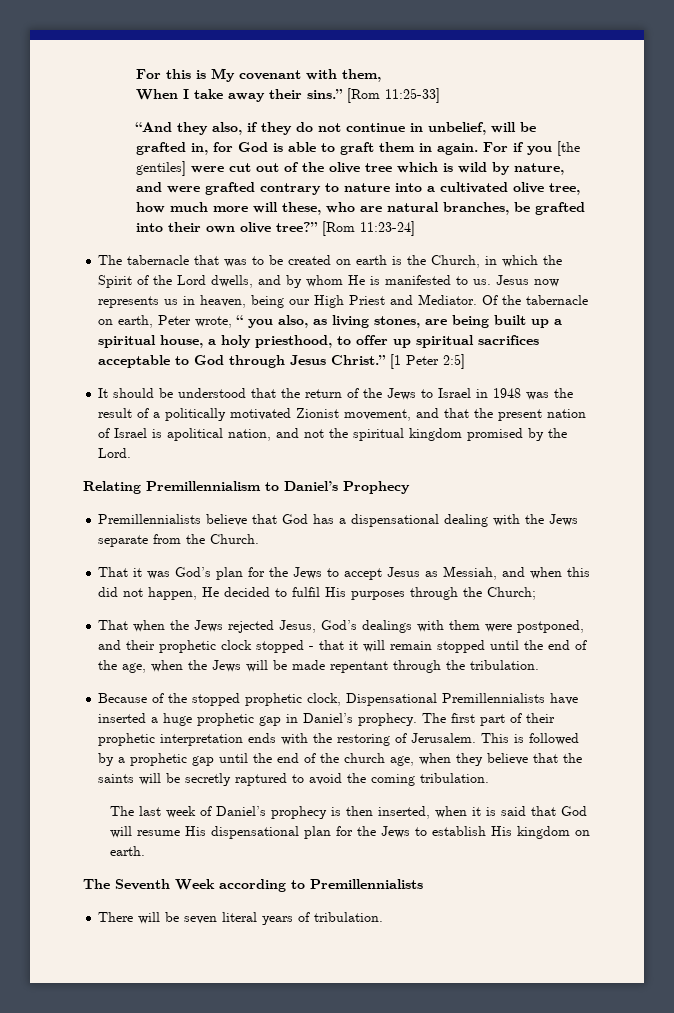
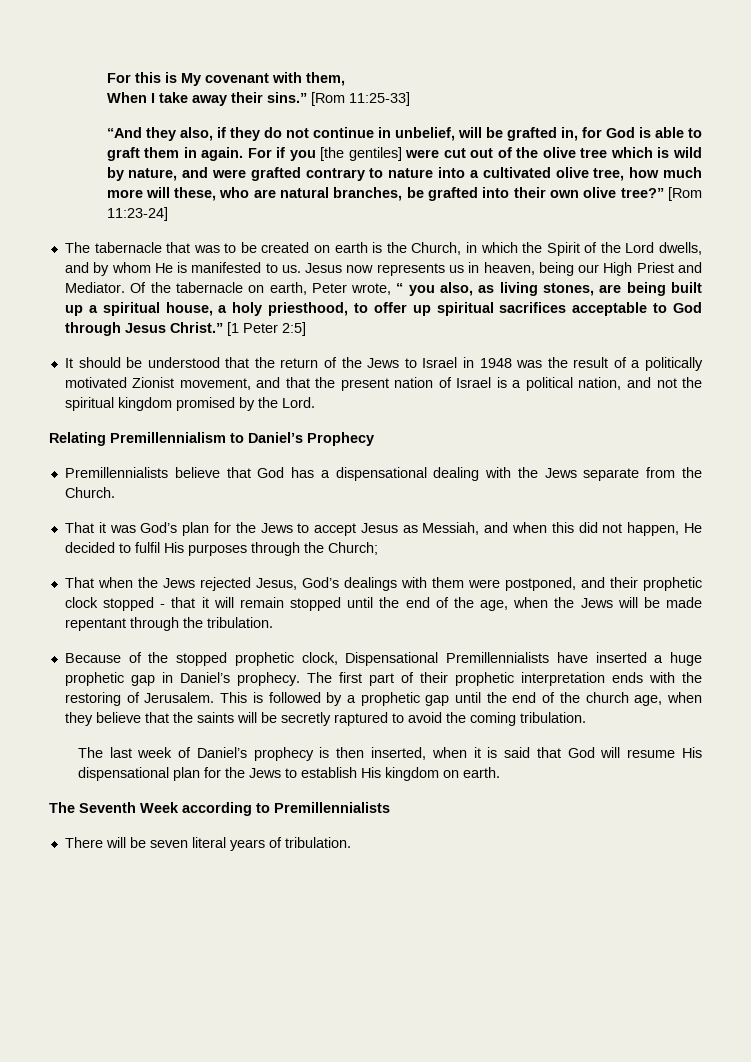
- It should be understood that the return of the Jews to Israel in 1948 was the result of a politically motivated Zionist movement, and that the present nation of Israel is apolitical nation, and not the spiritual kingdom promised by the Lord.
+ It should be understood that the return of the Jews to Israel in 1948 was the result of a politically motivated Zionist movement, and that the present nation of Israel is a political nation, and not the spiritual kingdom promised by the Lord.

